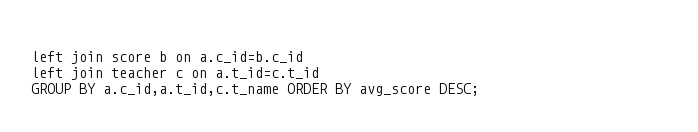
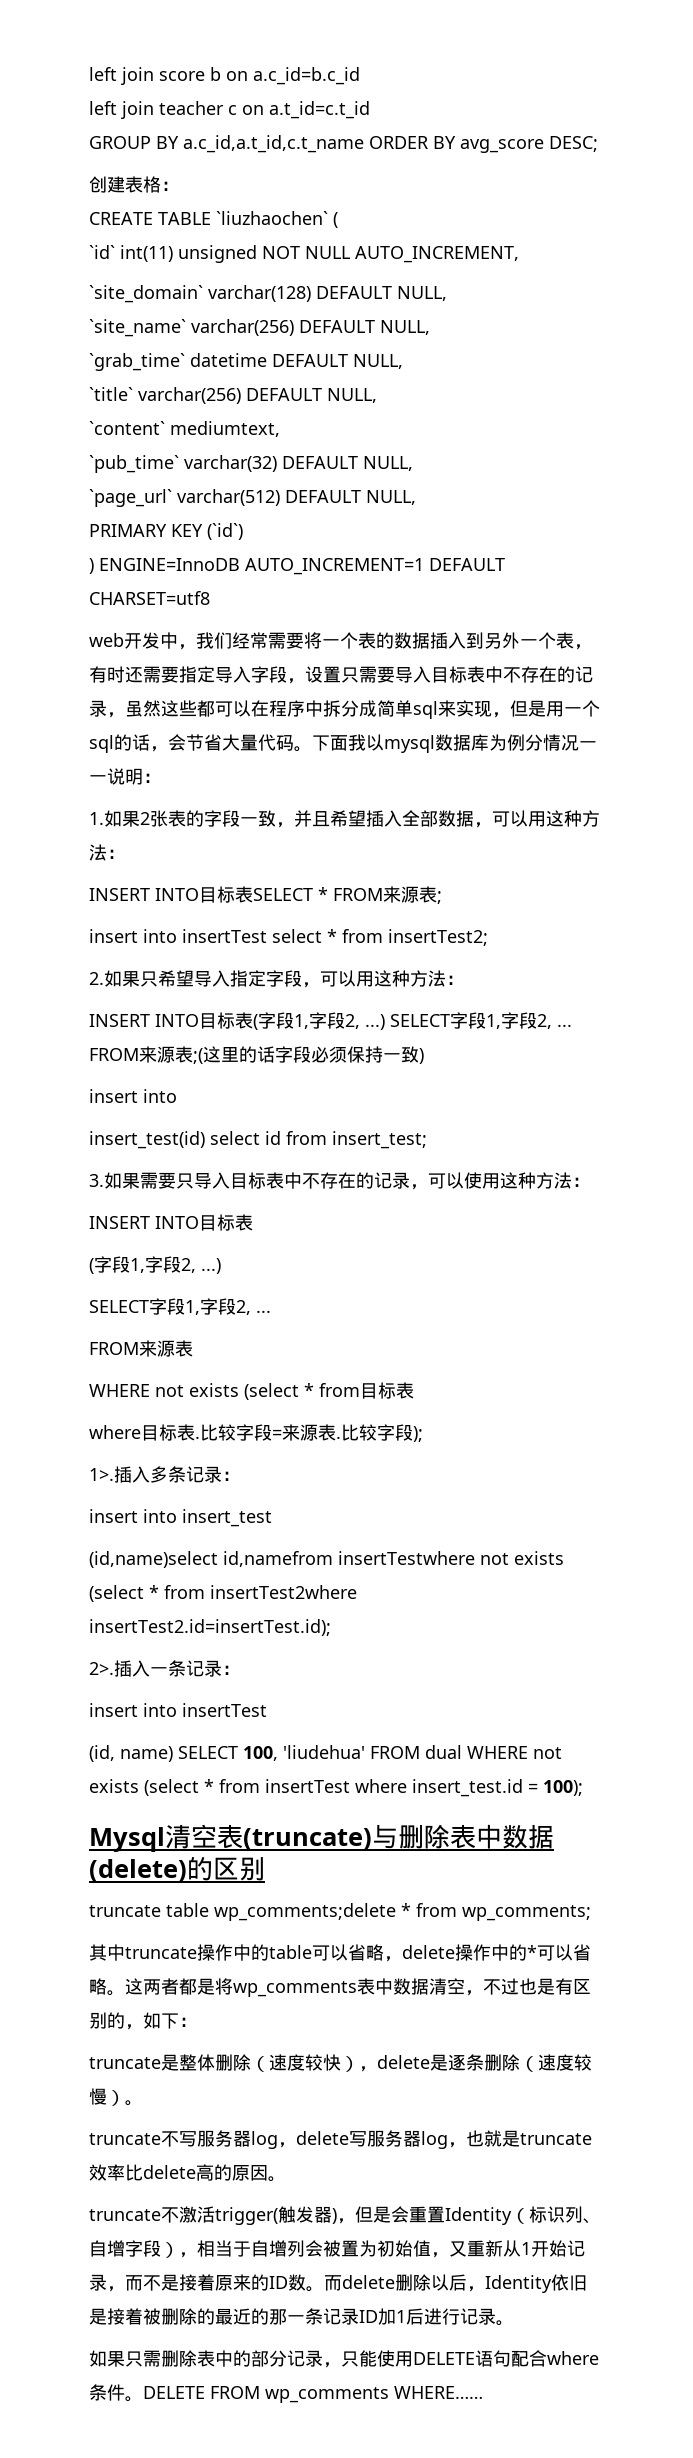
+ 创建表格：
+ CREATE TABLE `liuzhaochen` (
+ `id` int(11) unsigned NOT NULL AUTO_INCREMENT,
+ `site_domain` varchar(128) DEFAULT NULL,
+ `site_name` varchar(256) DEFAULT NULL,
+ `grab_time` datetime DEFAULT NULL,
+ `title` varchar(256) DEFAULT NULL,
+ `content` mediumtext,
+ `pub_time` varchar(32) DEFAULT NULL,
+ `page_url` varchar(512) DEFAULT NULL,
+ PRIMARY KEY (`id`)
+ ) ENGINE=InnoDB AUTO_INCREMENT=1 DEFAULT CHARSET=utf8
+ web开发中，我们经常需要将一个表的数据插入到另外一个表，有时还需要指定导入字段，设置只需要导入目标表中不存在的记录，虽然这些都可以在程序中拆分成简单sql来实现，但是用一个sql的话，会节省大量代码。下面我以mysql数据库为例分情况一一说明：
+ 1.如果2张表的字段一致，并且希望插入全部数据，可以用这种方法：
+ INSERT INTO目标表SELECT * FROM来源表;
+ insert into insertTest select * from insertTest2;
+ 2.如果只希望导入指定字段，可以用这种方法：
+ INSERT INTO目标表(字段1,字段2, ...) SELECT字段1,字段2, ... FROM来源表;(这里的话字段必须保持一致)
+ insert into
+ insert_test(id) select id from insert_test;
+ 3.如果需要只导入目标表中不存在的记录，可以使用这种方法：
+ INSERT INTO目标表
+ (字段1,字段2, ...)
+ SELECT字段1,字段2, ...
+ FROM来源表
+ WHERE not exists (select * from目标表
+ where目标表.比较字段=来源表.比较字段);
+ 1>.插入多条记录：
+ insert into insert_test
+ (id,name)select id,namefrom insertTestwhere not exists (select * from insertTest2where insertTest2.id=insertTest.id);
+ 2>.插入一条记录：
+ insert into insertTest
+ (id, name) SELECT 100, 'liudehua' FROM dual WHERE not exists (select * from insertTest where insert_test.id = 100);
+ Mysql清空表(truncate)与删除表中数据(delete)的区别
+ truncate table wp_comments;delete * from wp_comments;
+ 其中truncate操作中的table可以省略，delete操作中的*可以省略。这两者都是将wp_comments表中数据清空，不过也是有区别的，如下：
+ truncate是整体删除（速度较快），delete是逐条删除（速度较慢）。
+ truncate不写服务器log，delete写服务器log，也就是truncate效率比delete高的原因。
+ truncate不激活trigger(触发器)，但是会重置Identity（标识列、自增字段），相当于自增列会被置为初始值，又重新从1开始记录，而不是接着原来的ID数。而delete删除以后，Identity依旧是接着被删除的最近的那一条记录ID加1后进行记录。
+ 如果只需删除表中的部分记录，只能使用DELETE语句配合where条件。DELETE FROM wp_comments WHERE……

